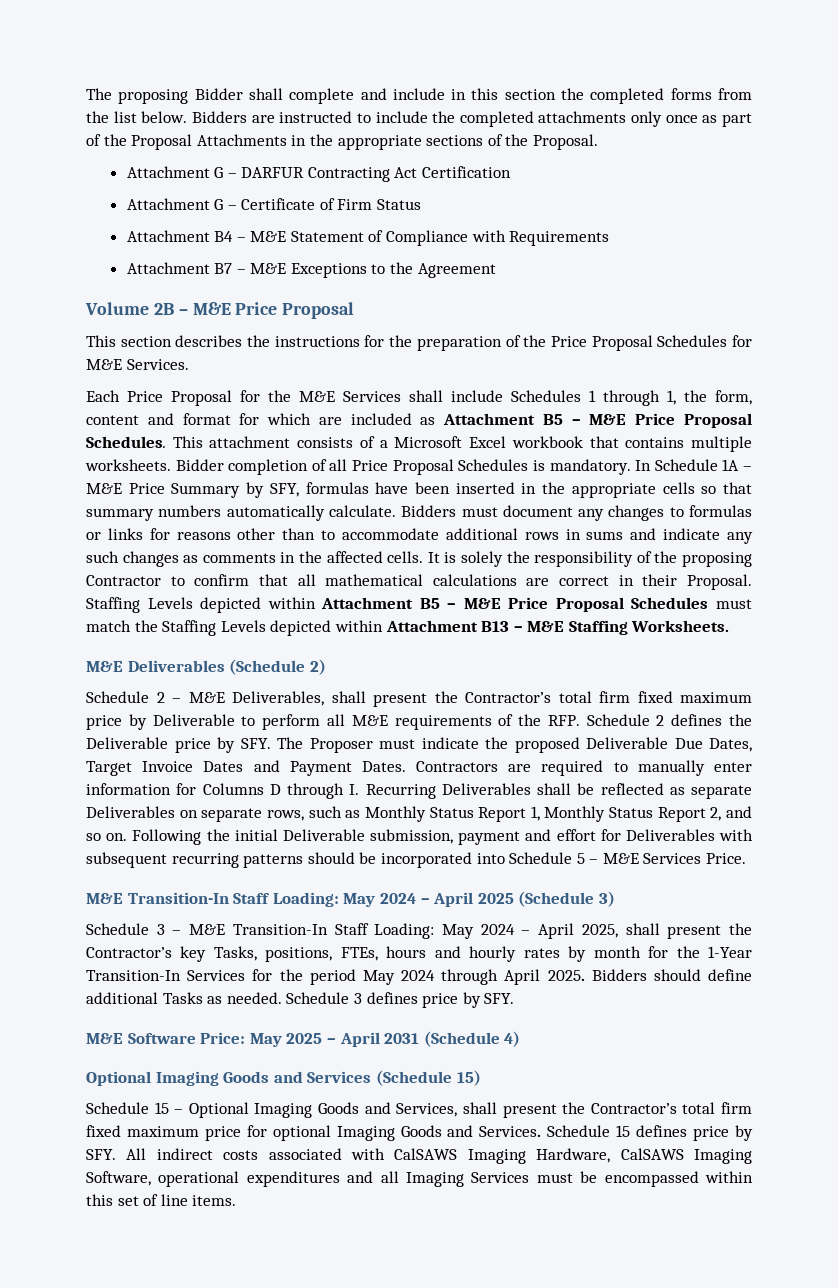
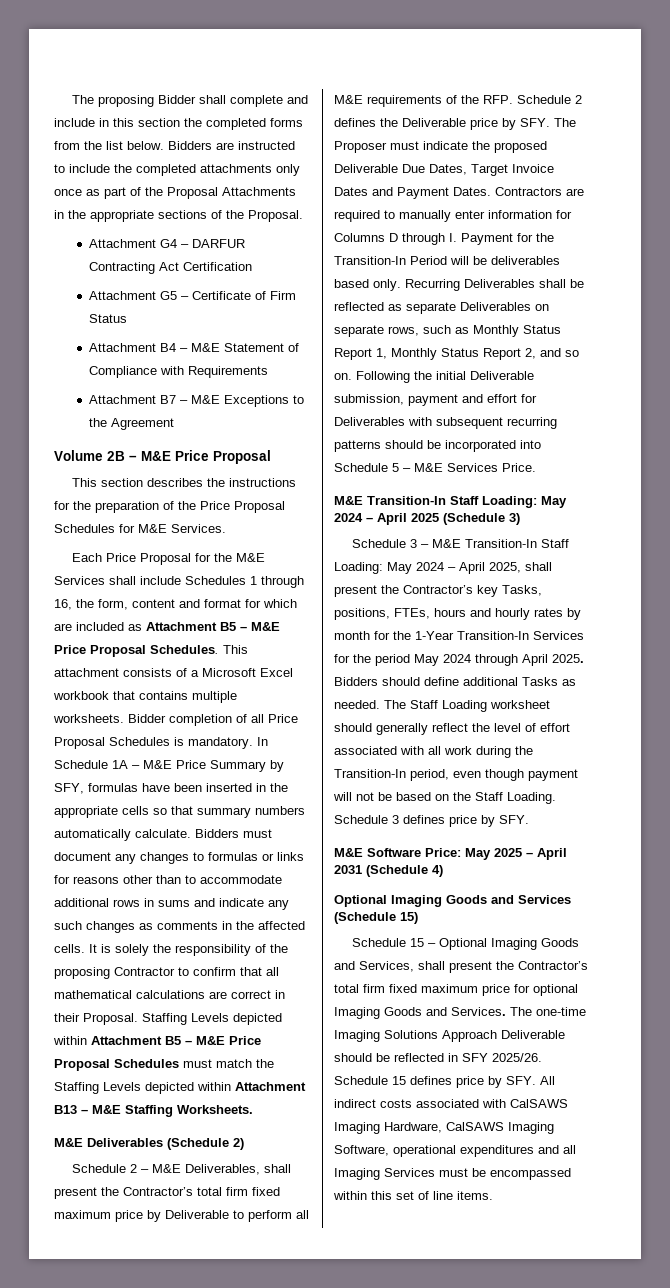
- Attachment G – DARFUR Contracting Act Certification
+ Attachment G4 – DARFUR Contracting Act Certification
- Attachment G – Certificate of Firm Status
+ Attachment G5 – Certificate of Firm Status
- Each Price Proposal for the M&E Services shall include Schedules 1 through 1, the form, content and format for which are included as Attachment B5 – M&E Price Proposal Schedules.
+ Each Price Proposal for the M&E Services shall include Schedules 1 through 16, the form, content and format for which are included as Attachment B5 – M&E Price Proposal Schedules.
- Contractors are required to manually enter information for Columns D through I. Recurring Deliverables shall be reflected as separate Deliverables on separate rows, such as Monthly Status Report 1, Monthly Status Report 2, and so on.
+ Contractors are required to manually enter information for Columns D through I. Payment for the Transition-In Period will be deliverables based only. Recurring Deliverables shall be reflected as separate Deliverables on separate rows, such as Monthly Status Report 1, Monthly Status Report 2, and so on.
+ The Staff Loading worksheet should generally reflect the level of effort associated with all work during the Transition-In period, even though payment will not be based on the Staff Loading.
+ The one-time Imaging Solutions Approach Deliverable should be reflected in SFY 2025/26.

